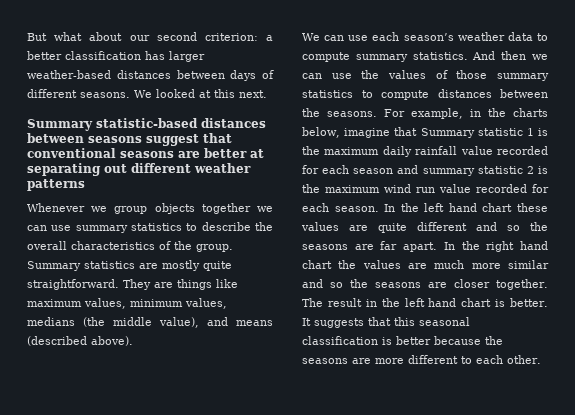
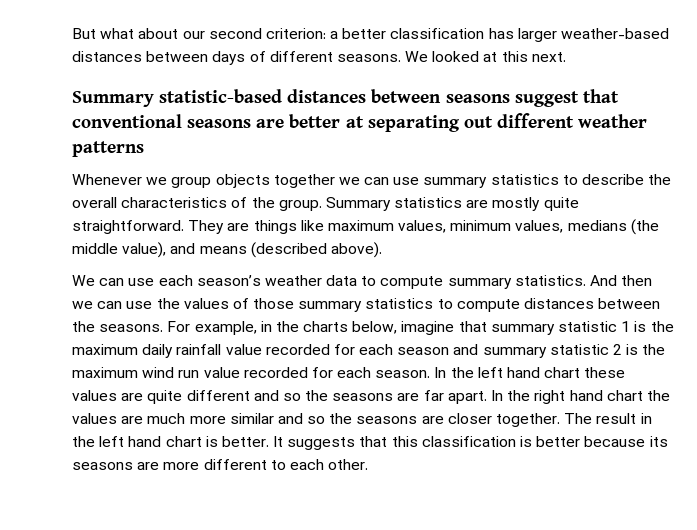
- For example, in the charts below, imagine that Summary statistic 1 is the maximum daily rainfall value recorded for each season and summary statistic 2 is the maximum wind run value recorded for each season.
+ For example, in the charts below, imagine that summary statistic 1 is the maximum daily rainfall value recorded for each season and summary statistic 2 is the maximum wind run value recorded for each season.
- It suggests that this seasonal classification is better because the seasons are more different to each other.
+ It suggests that this classification is better because its seasons are more different to each other.

